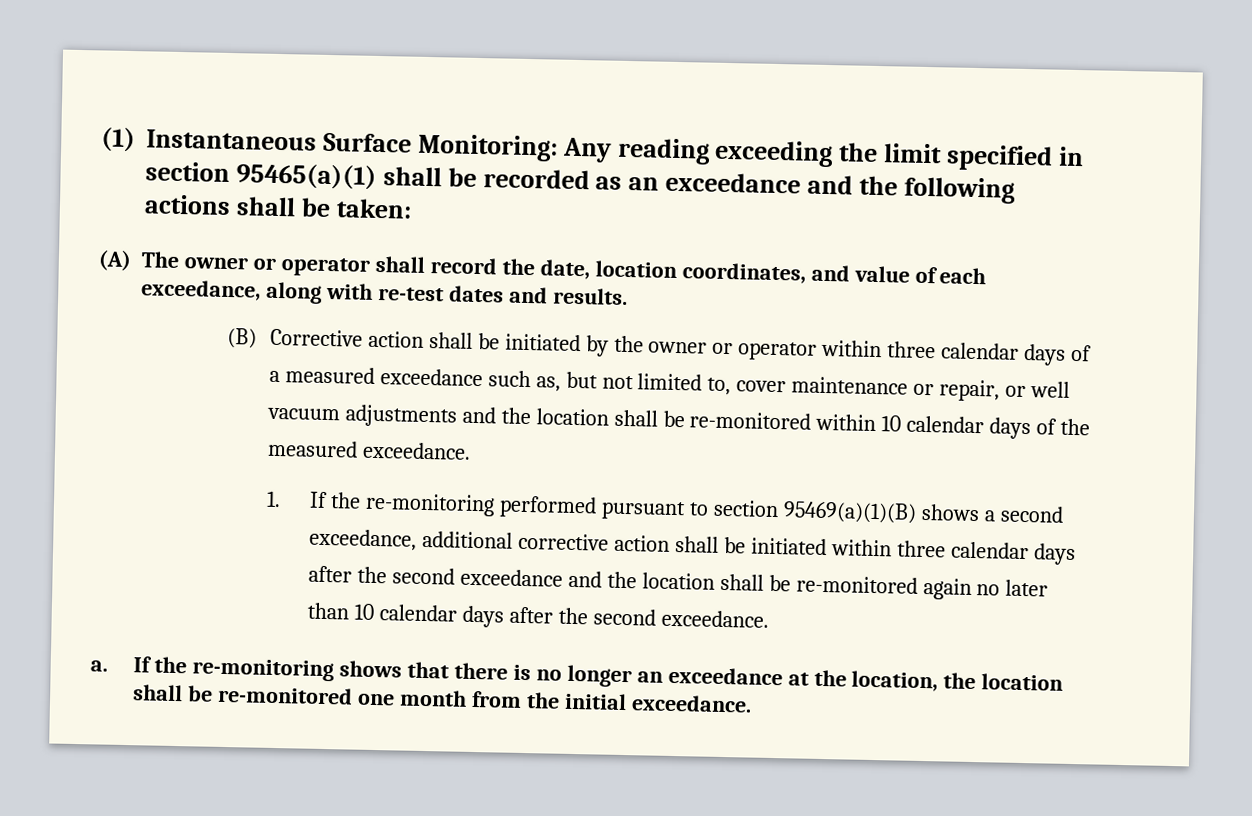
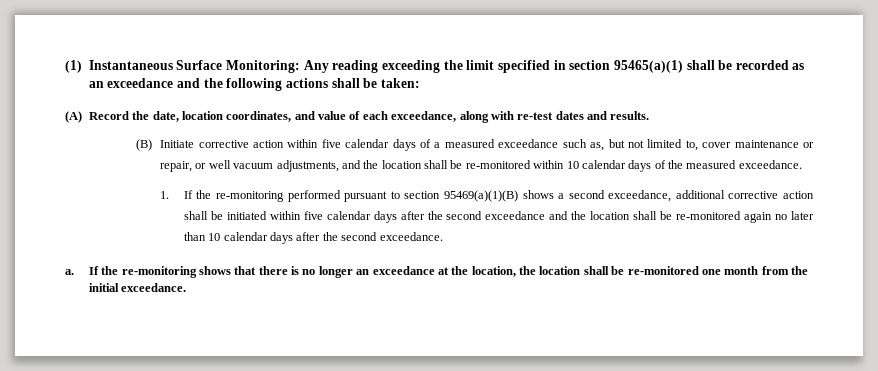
- (A) The owner or operator shall record the date, location coordinates, and value of each exceedance, along with re-test dates and results.
+ (A) Record the date, location coordinates, and value of each exceedance, along with re-test dates and results.
- (B) Corrective action shall be initiated by the owner or operator within three calendar days of a measured exceedance such as, but not limited to, cover maintenance or repair, or well vacuum adjustments and the location shall be re-monitored within 10 calendar days of the measured exceedance.
+ (B) Initiate corrective action within five calendar days of a measured exceedance such as, but not limited to, cover maintenance or repair, or well vacuum adjustments, and the location shall be re-monitored within 10 calendar days of the measured exceedance.
- 1. If the re-monitoring performed pursuant to section 95469(a)(1)(B) shows a second exceedance, additional corrective action shall be initiated within three calendar days after the second exceedance and the location shall be re-monitored again no later than 10 calendar days after the second exceedance.
+ 1. If the re-monitoring performed pursuant to section 95469(a)(1)(B) shows a second exceedance, additional corrective action shall be initiated within five calendar days after the second exceedance and the location shall be re-monitored again no later than 10 calendar days after the second exceedance.

